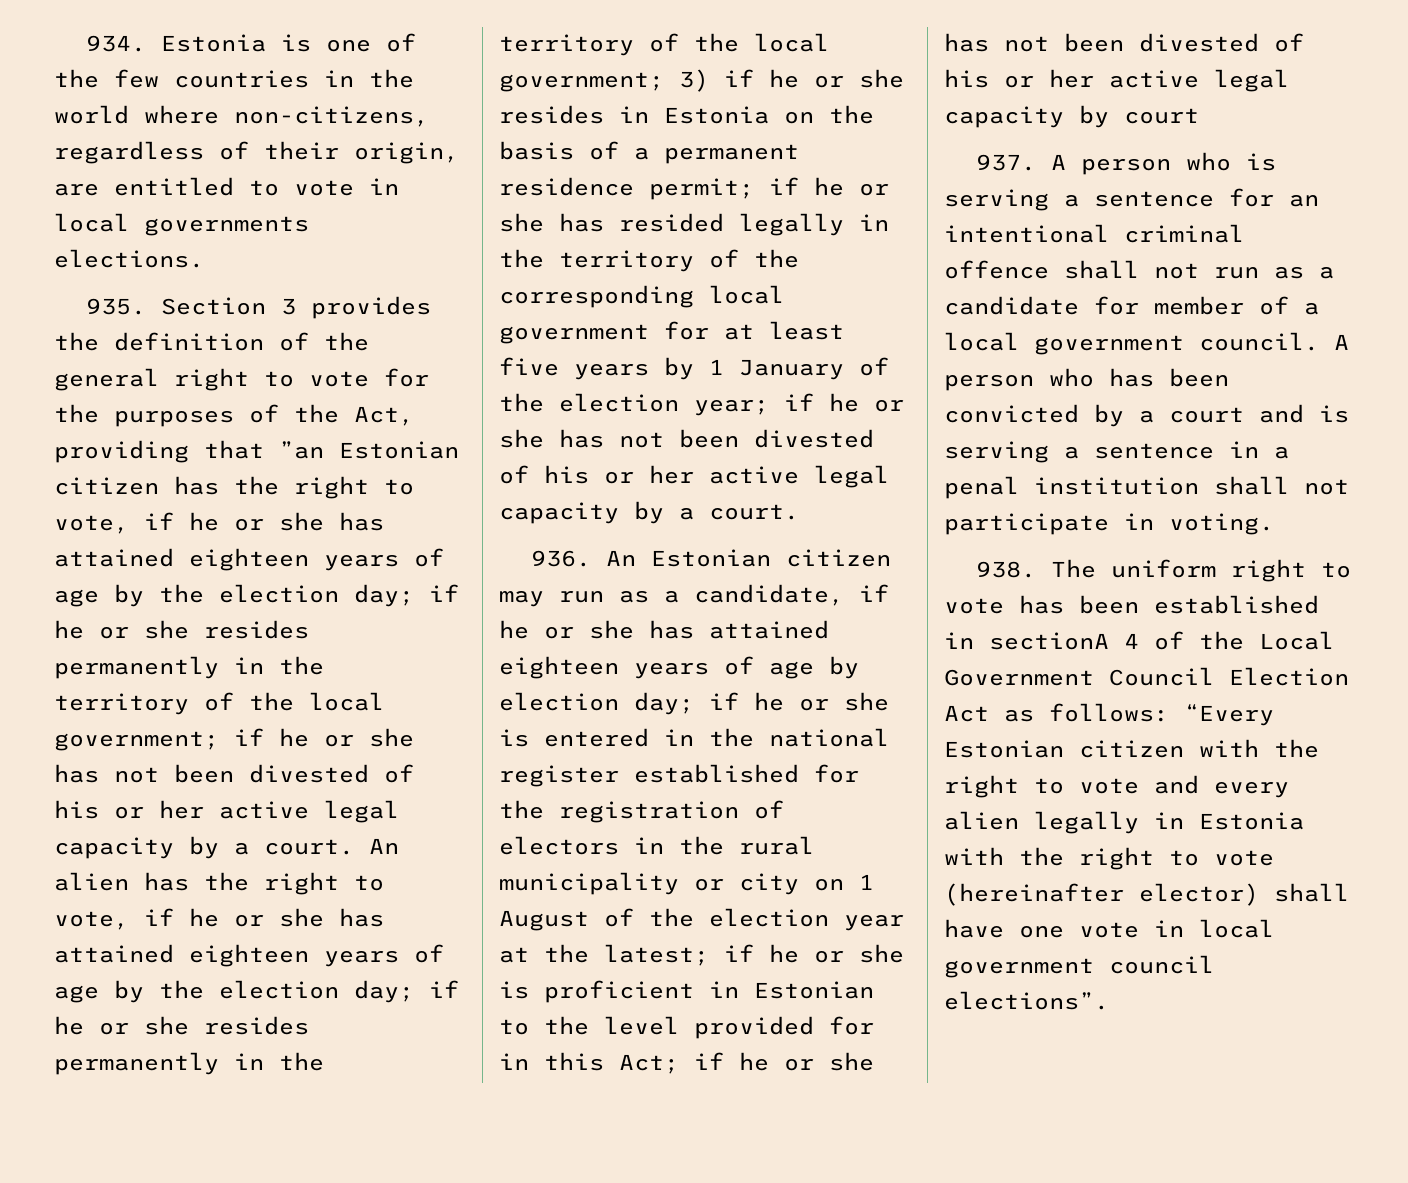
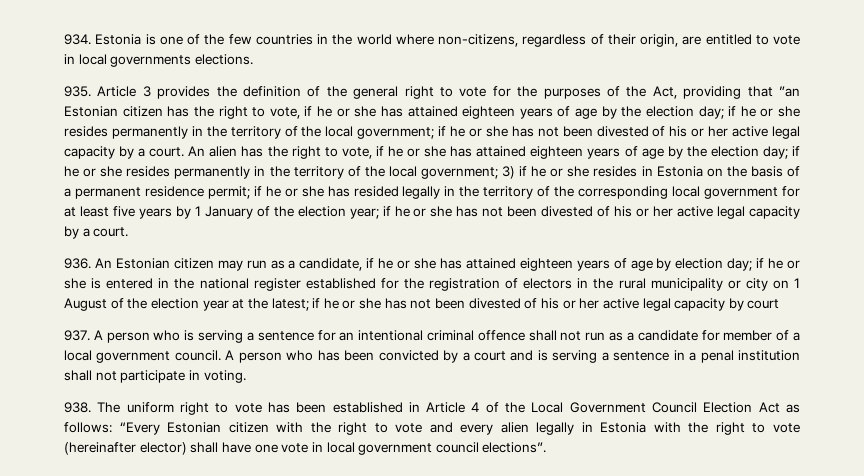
- 935. Section 3 provides the definition of the general right to vote for the purposes of the Act, providing that ”an Estonian citizen has the right to vote, if he or she has attained eighteen years of age by the election day;
+ 935. Article 3 provides the definition of the general right to vote for the purposes of the Act, providing that ”an Estonian citizen has the right to vote, if he or she has attained eighteen years of age by the election day;
- if he or she is proficient in Estonian to the level provided for in this Act; if he or she has not been divested of his or her active legal capacity by court
+ if he or she has not been divested of his or her active legal capacity by court
- 938. The uniform right to vote has been established in sectionA 4 of the Local Government Council Election Act as follows: “Every Estonian citizen with the right to vote and every alien legally in Estonia with the right to vote (hereinafter elector) shall have one vote in local government council elections”.
+ 938. The uniform right to vote has been established in Article 4 of the Local Government Council Election Act as follows: “Every Estonian citizen with the right to vote and every alien legally in Estonia with the right to vote (hereinafter elector) shall have one vote in local government council elections”.

